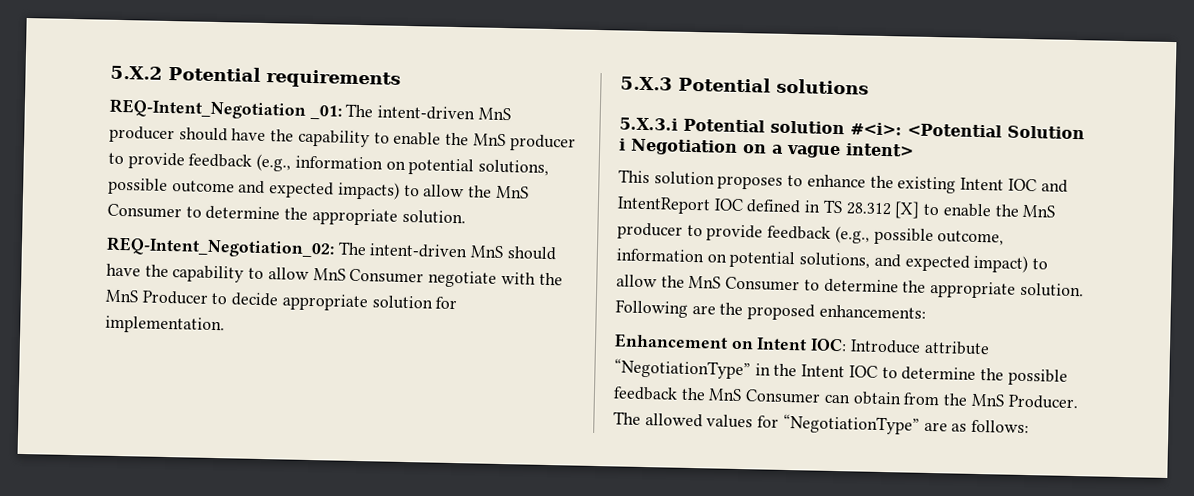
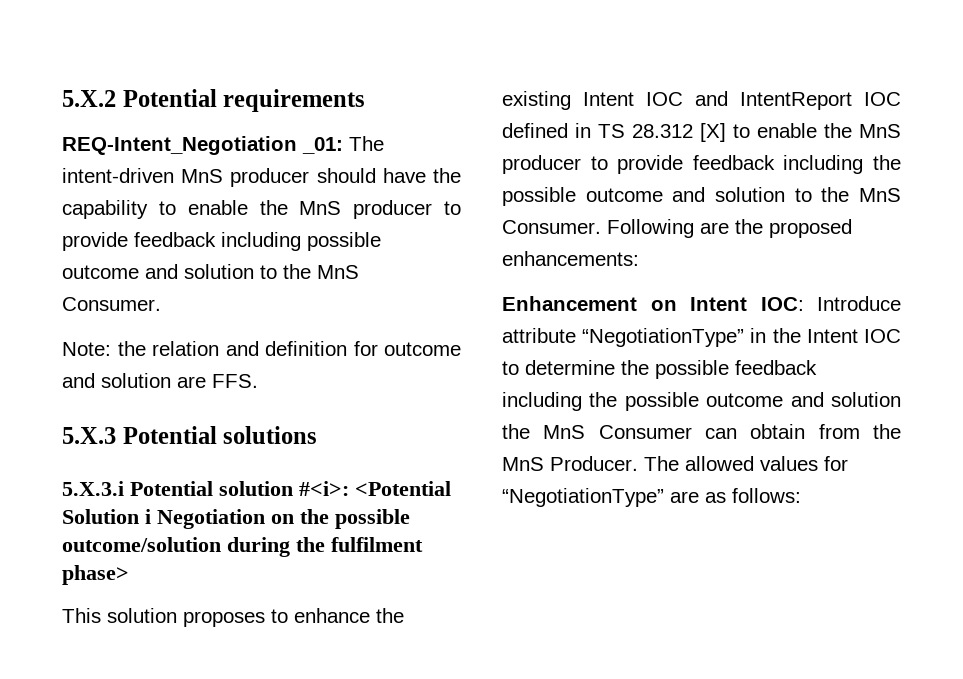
- REQ-Intent_Negotiation _01: The intent-driven MnS producer should have the capability to enable the MnS producer to provide feedback (e.g., information on potential solutions, possible outcome and expected impacts) to allow the MnS Consumer to determine the appropriate solution.
- REQ-Intent_Negotiation_02: The intent-driven MnS should have the capability to allow MnS Consumer negotiate with the MnS Producer to decide appropriate solution for implementation.
+ REQ-Intent_Negotiation _01: The intent-driven MnS producer should have the capability to enable the MnS producer to provide feedback including possible outcome and solution to the MnS Consumer.
+ Note: the relation and definition for outcome and solution are FFS.
- 5.X.3.i Potential solution #<i>: <Potential Solution i Negotiation on a vague intent>
+ 5.X.3.i Potential solution #<i>: <Potential Solution i Negotiation on the possible outcome/solution during the fulfilment phase>
- This solution proposes to enhance the existing Intent IOC and IntentReport IOC defined in TS 28.312 [X] to enable the MnS producer to provide feedback (e.g., possible outcome, information on potential solutions, and expected impact) to allow the MnS Consumer to determine the appropriate solution.
+ This solution proposes to enhance the existing Intent IOC and IntentReport IOC defined in TS 28.312 [X] to enable the MnS producer to provide feedback including the possible outcome and solution to the MnS Consumer.
- Enhancement on Intent IOC: Introduce attribute “NegotiationType” in the Intent IOC to determine the possible feedback the MnS Consumer can obtain from the MnS Producer.
+ Enhancement on Intent IOC: Introduce attribute “NegotiationType” in the Intent IOC to determine the possible feedback including the possible outcome and solution the MnS Consumer can obtain from the MnS Producer.

